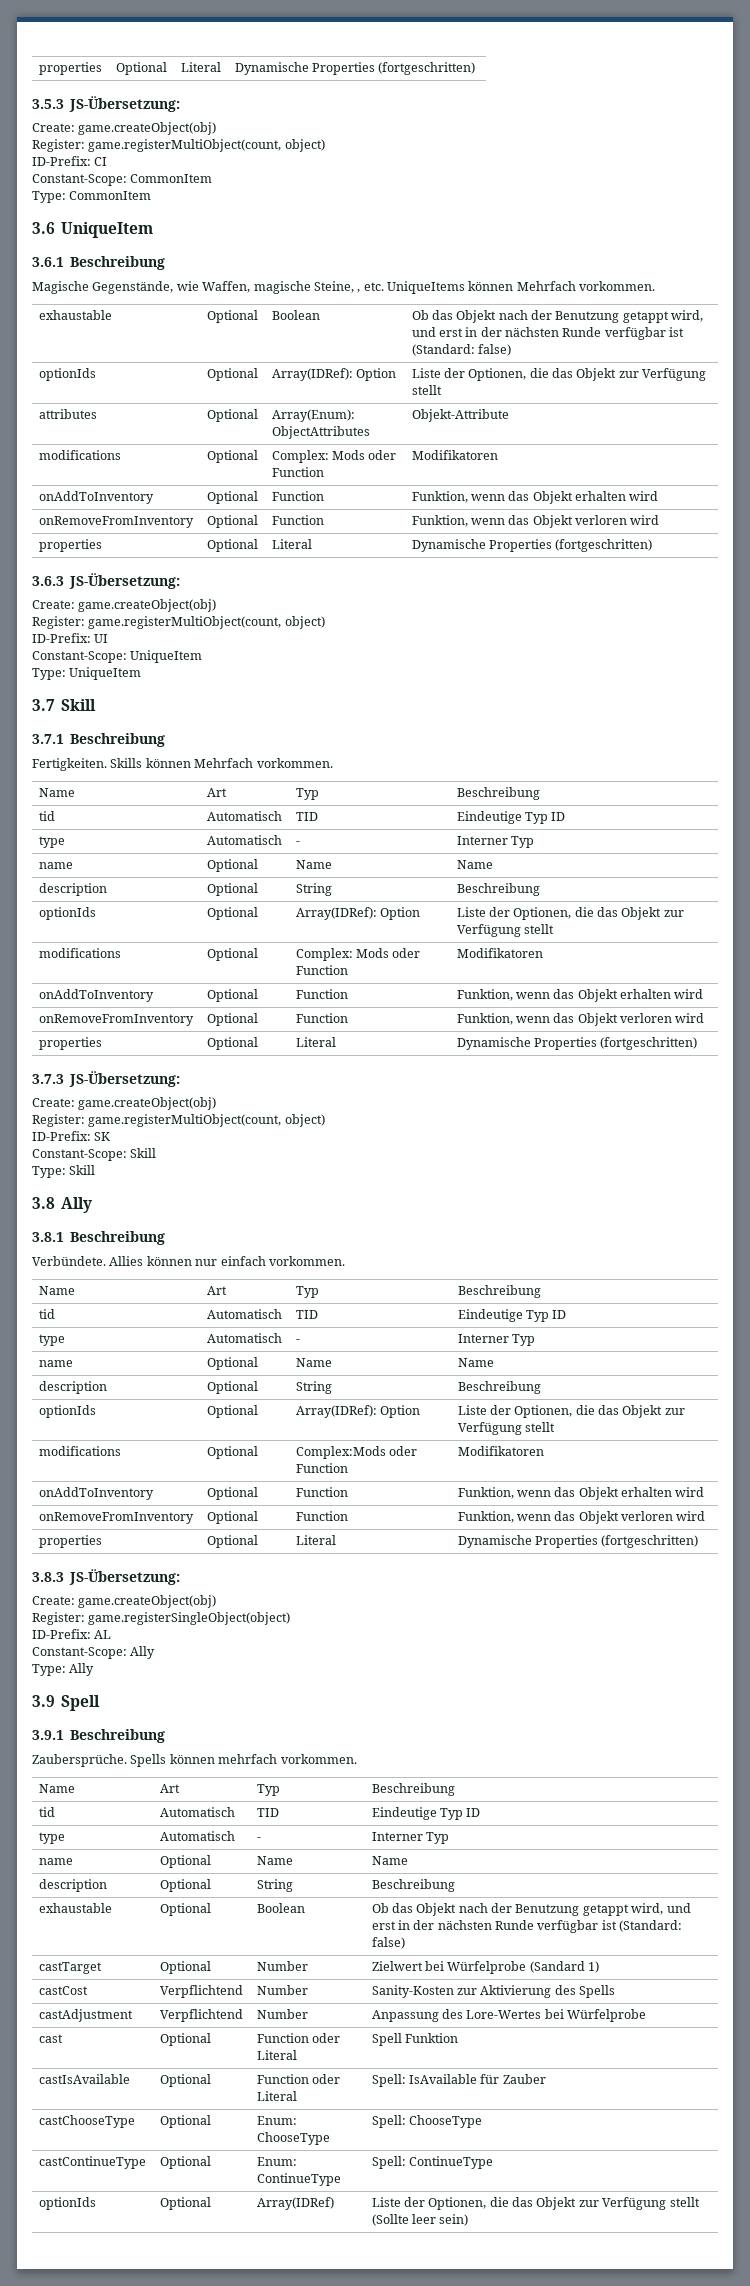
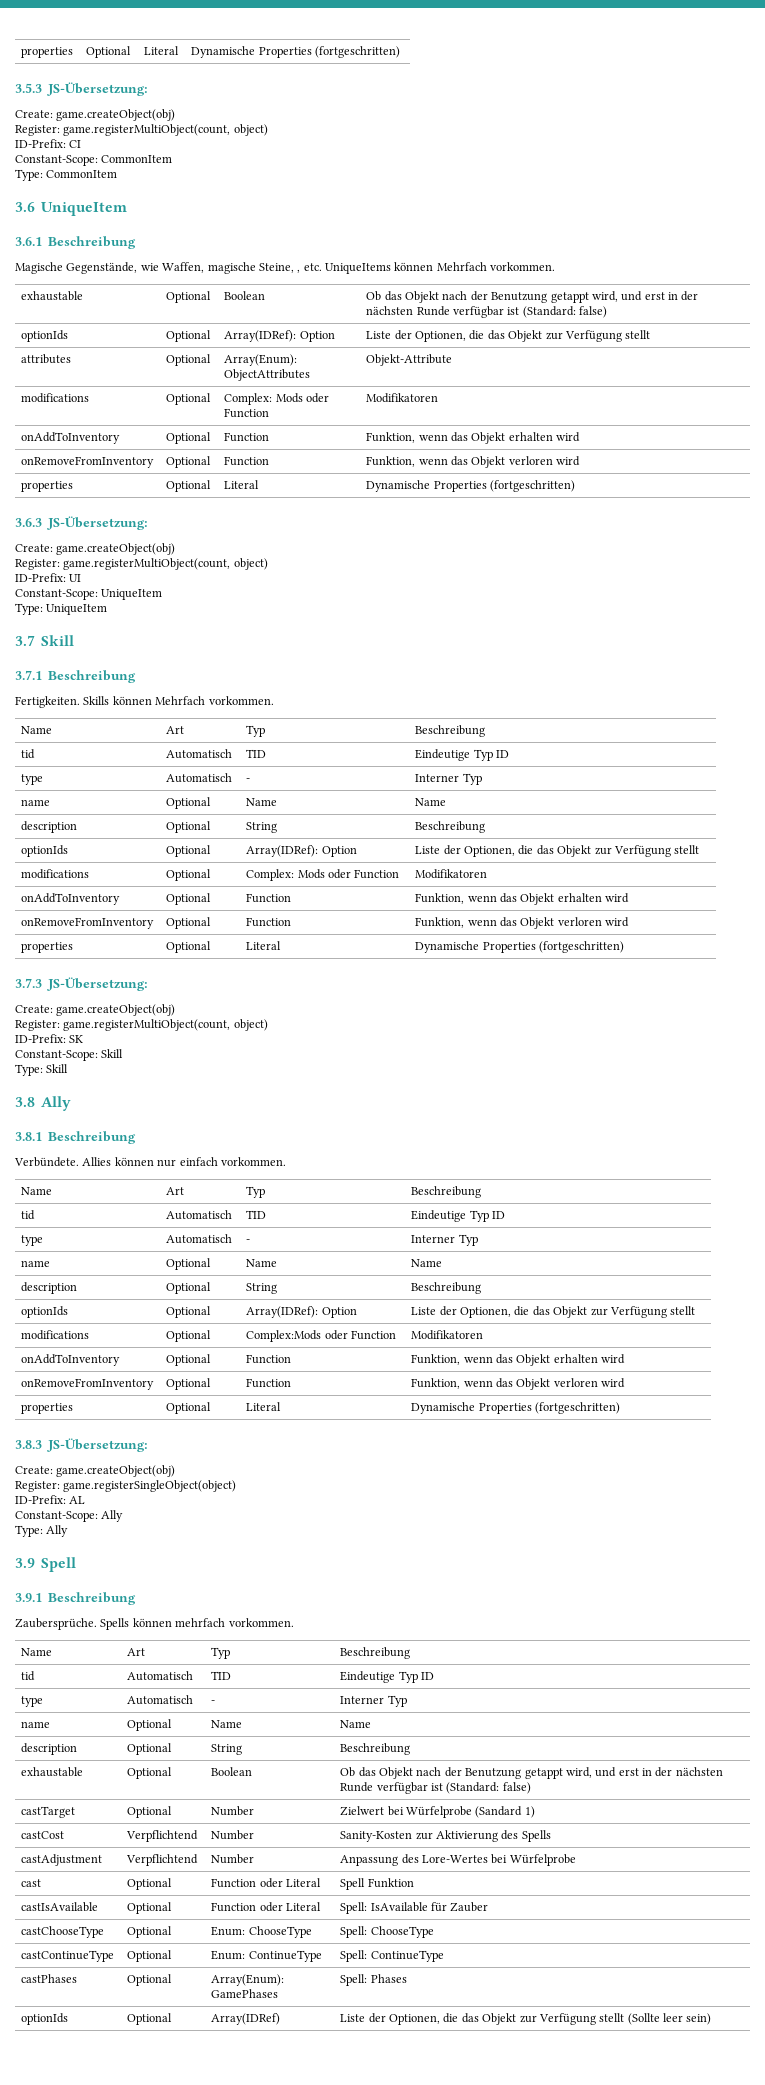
+ castPhases | Optional | Array(Enum): GamePhases | Spell: Phases

